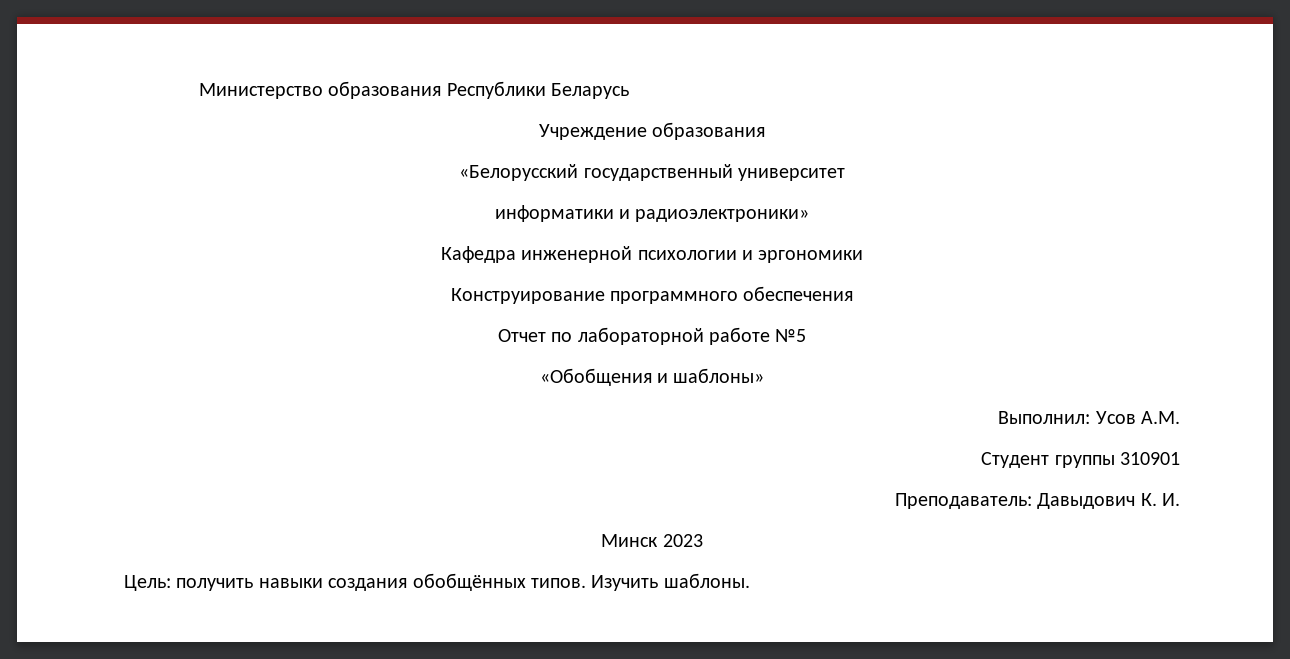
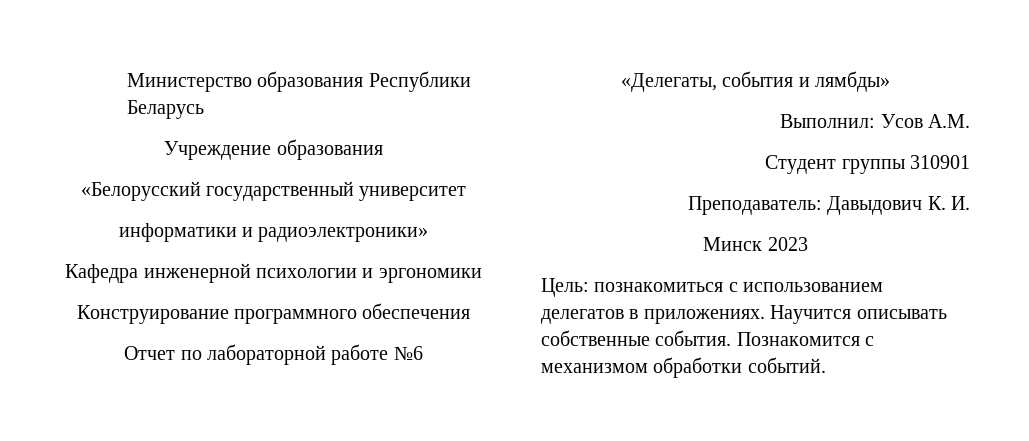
- Отчет по лабораторной работе №5
- «Обобщения и шаблоны»
+ Отчет по лабораторной работе №6
+ «Делегаты, события и лямбды»
- Цель: получить навыки создания обобщённых типов. Изучить шаблоны.
+ Цель: познакомиться с использованием делегатов в приложениях. Научится описывать собственные события. Познакомится с механизмом обработки событий.

